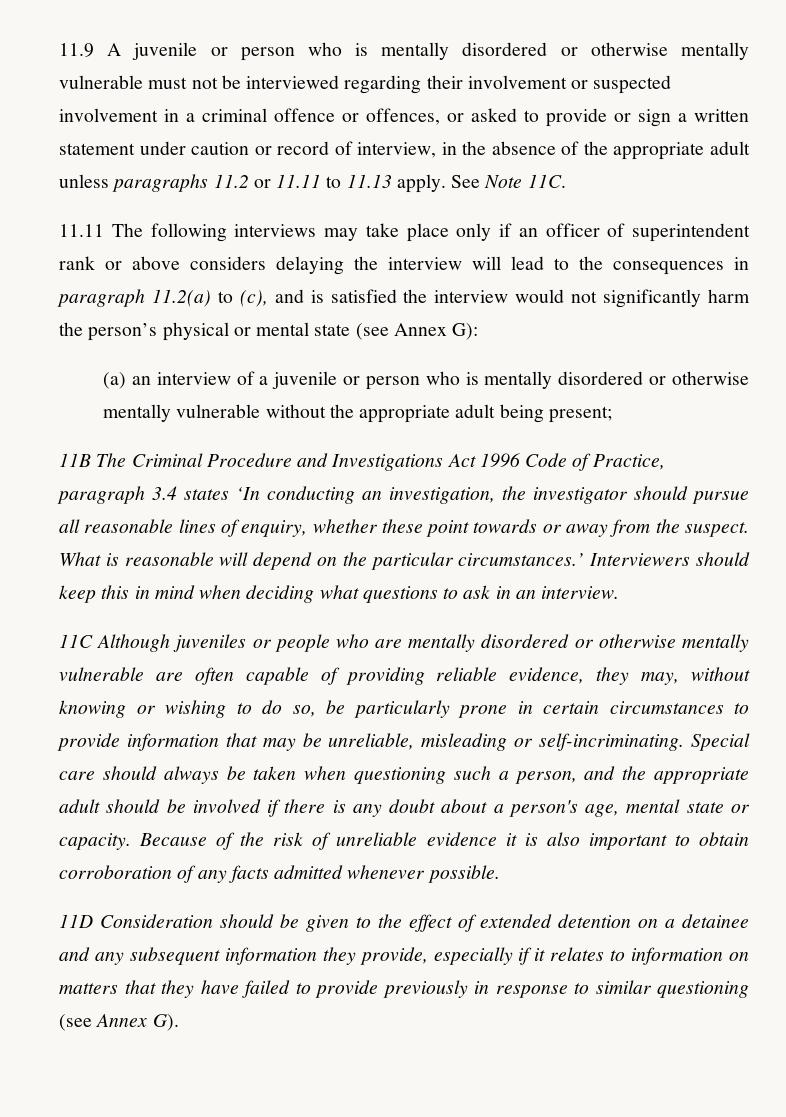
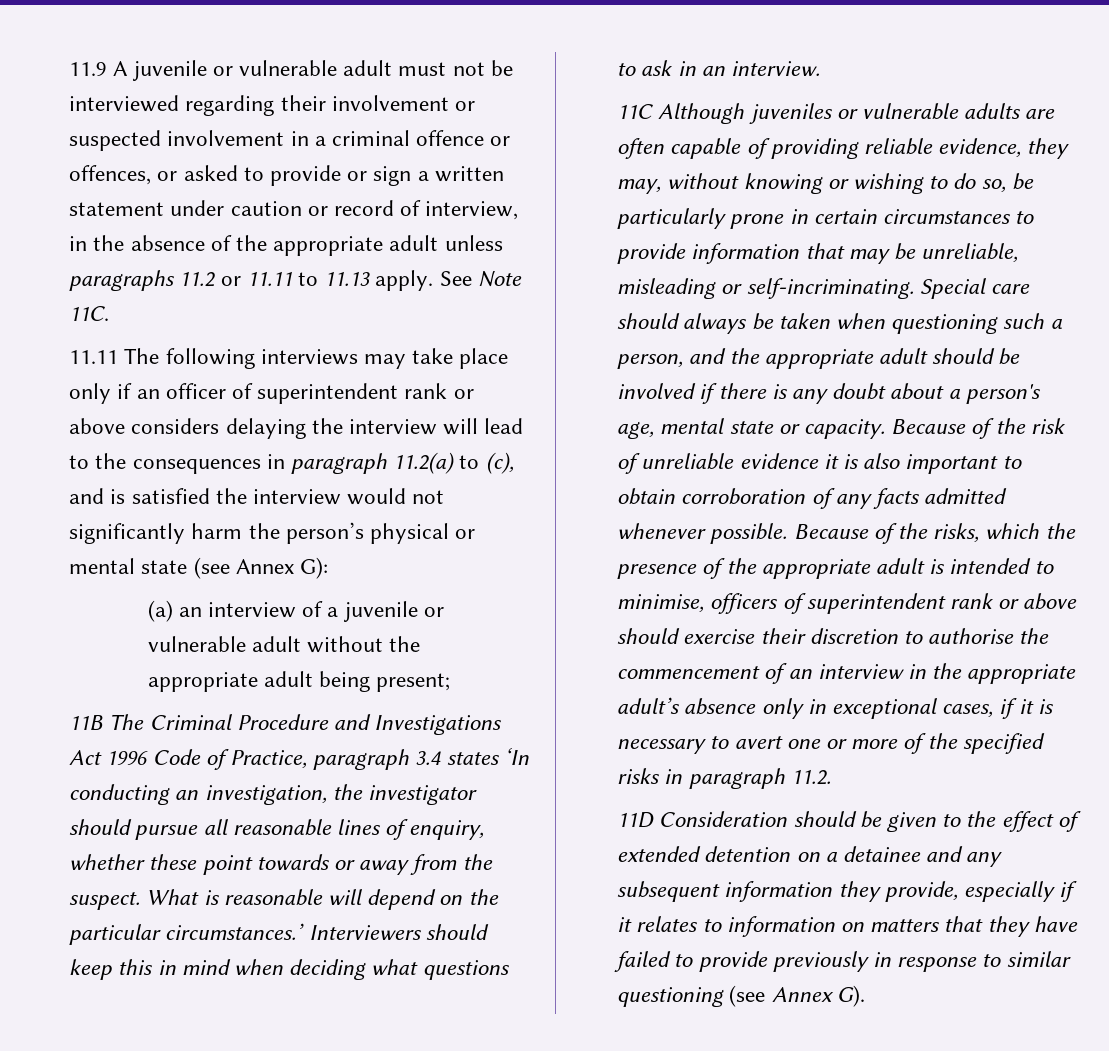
- 11.9 A juvenile or person who is mentally disordered or otherwise mentally vulnerable must not be interviewed regarding their involvement or suspected involvement in a criminal offence or offences, or asked to provide or sign a written statement under caution or record of interview, in the absence of the appropriate adult unless paragraphs 11.2 or 11.11 to 11.13 apply.
+ 11.9 A juvenile or vulnerable adult must not be interviewed regarding their involvement or suspected involvement in a criminal offence or offences, or asked to provide or sign a written statement under caution or record of interview, in the absence of the appropriate adult unless paragraphs 11.2 or 11.11 to 11.13 apply.
- (a) an interview of a juvenile or person who is mentally disordered or otherwise mentally vulnerable without the appropriate adult being present;
+ (a) an interview of a juvenile or vulnerable adult without the appropriate adult being present;
- 11C Although juveniles or people who are mentally disordered or otherwise mentally vulnerable are often capable of providing reliable evidence, they may, without knowing or wishing to do so, be particularly prone in certain circumstances to provide information that may be unreliable, misleading or self-incriminating.
+ 11C Although juveniles or vulnerable adults are often capable of providing reliable evidence, they may, without knowing or wishing to do so, be particularly prone in certain circumstances to provide information that may be unreliable, misleading or self-incriminating.
+ Because of the risks, which the presence of the appropriate adult is intended to minimise, officers of superintendent rank or above should exercise their discretion to authorise the commencement of an interview in the appropriate adult’s absence only in exceptional cases, if it is necessary to avert one or more of the specified risks in paragraph 11.2.

